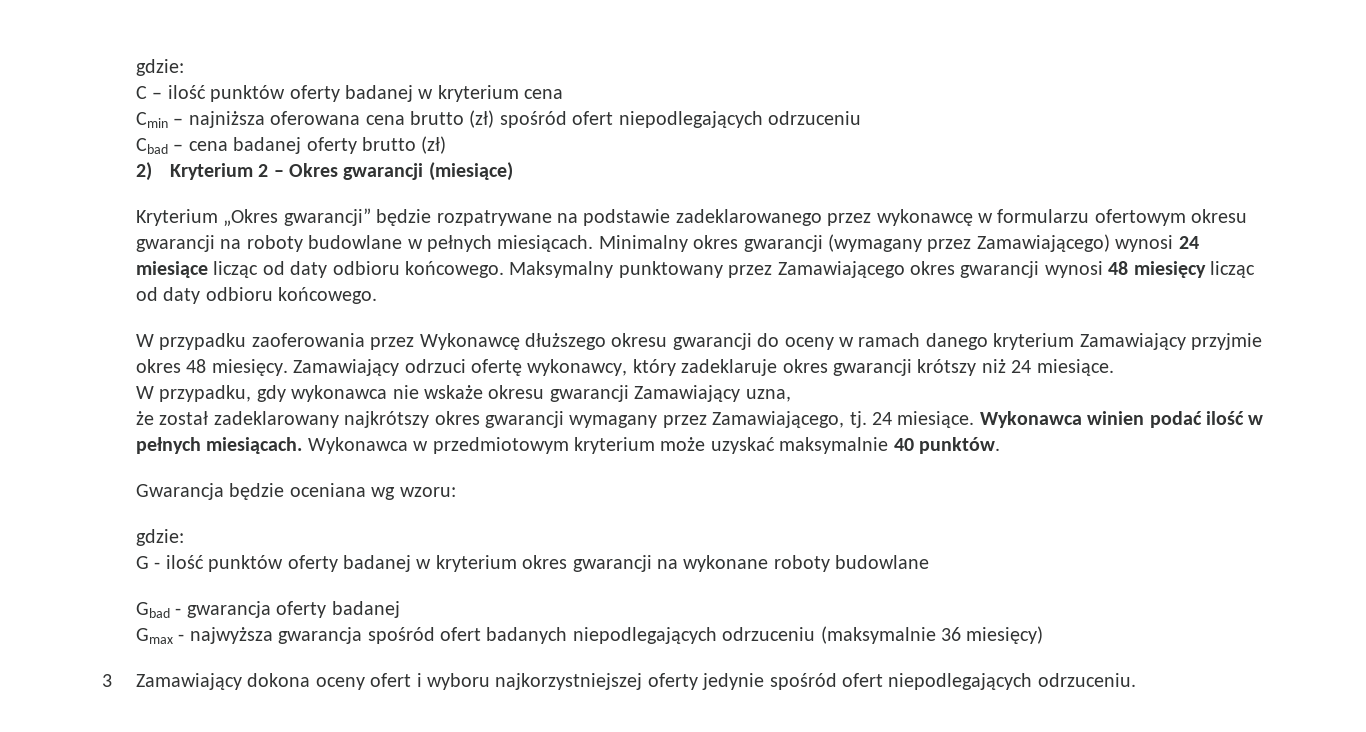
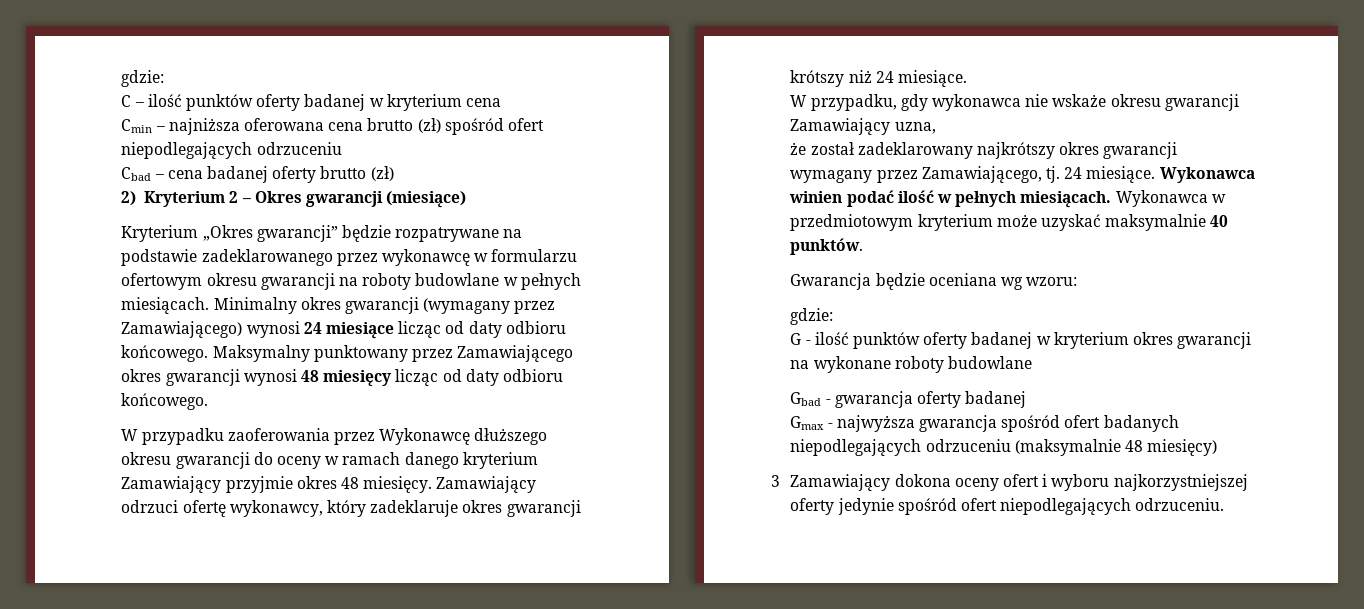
- Gmax - najwyższa gwarancja spośród ofert badanych niepodlegających odrzuceniu (maksymalnie 36 miesięcy)
+ Gmax - najwyższa gwarancja spośród ofert badanych niepodlegających odrzuceniu (maksymalnie 48 miesięcy)

